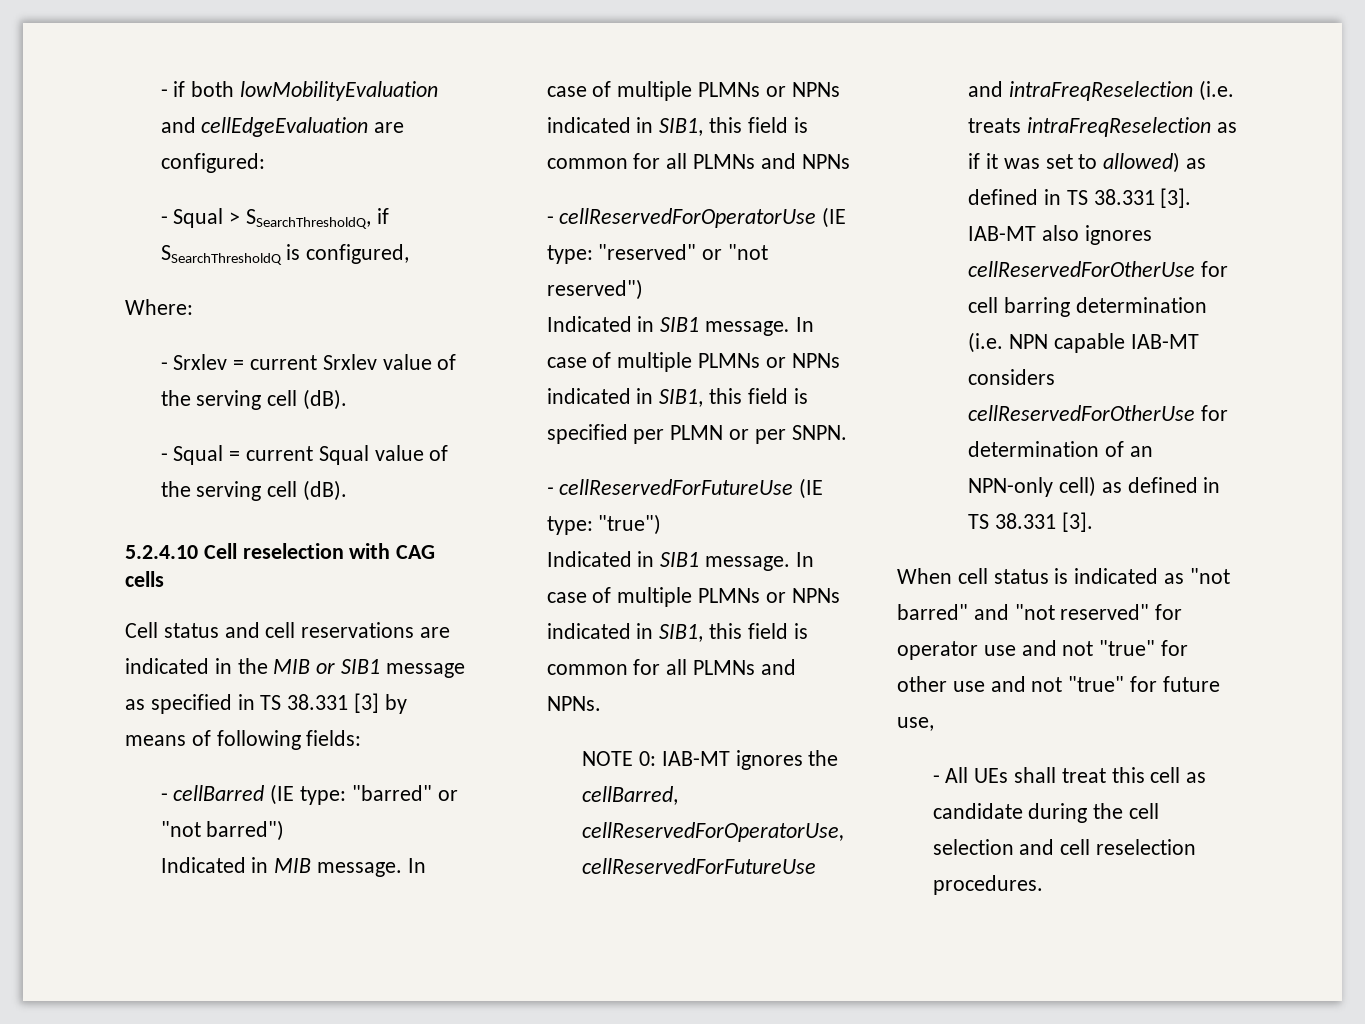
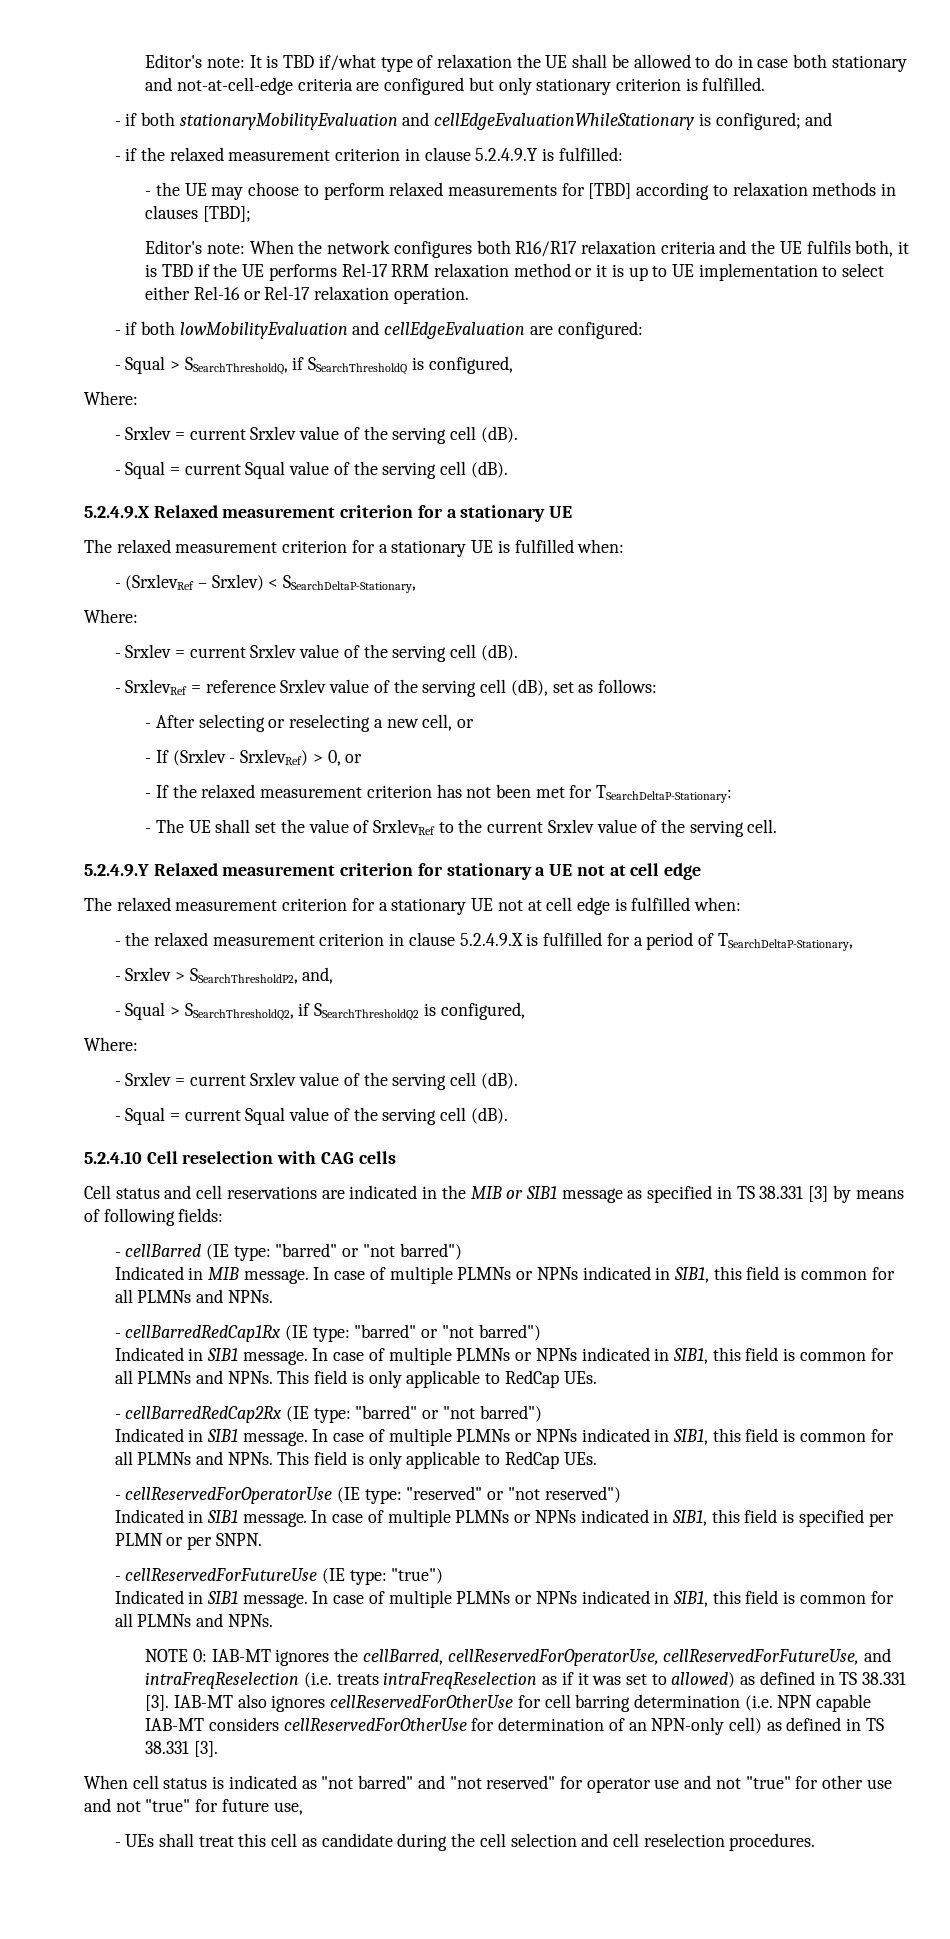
+ Editor's note: It is TBD if/what type of relaxation the UE shall be allowed to do in case both stationary and not-at-cell-edge criteria are configured but only stationary criterion is fulfilled.
+ - if both stationaryMobilityEvaluation and cellEdgeEvaluationWhileStationary is configured; and
+ - if the relaxed measurement criterion in clause 5.2.4.9.Y is fulfilled:
+ - the UE may choose to perform relaxed measurements for [TBD] according to relaxation methods in clauses [TBD];
+ Editor's note: When the network configures both R16/R17 relaxation criteria and the UE fulfils both, it is TBD if the UE performs Rel-17 RRM relaxation method or it is up to UE implementation to select either Rel-16 or Rel-17 relaxation operation.
+ 5.2.4.9.X Relaxed measurement criterion for a stationary UE
+ The relaxed measurement criterion for a stationary UE is fulfilled when:
+ - (SrxlevRef – Srxlev) < SSearchDeltaP-Stationary,
+ Where:
+ - Srxlev = current Srxlev value of the serving cell (dB).
+ - SrxlevRef = reference Srxlev value of the serving cell (dB), set as follows:
+ - After selecting or reselecting a new cell, or
+ - If (Srxlev - SrxlevRef) > 0, or
+ - If the relaxed measurement criterion has not been met for TSearchDeltaP-Stationary:
+ - The UE shall set the value of SrxlevRef to the current Srxlev value of the serving cell.
+ 5.2.4.9.Y Relaxed measurement criterion for stationary a UE not at cell edge
+ The relaxed measurement criterion for a stationary UE not at cell edge is fulfilled when:
+ - the relaxed measurement criterion in clause 5.2.4.9.X is fulfilled for a period of TSearchDeltaP-Stationary,
+ - Srxlev > SSearchThresholdP2, and,
+ - Squal > SSearchThresholdQ2, if SSearchThresholdQ2 is configured,
+ Where:
+ - Srxlev = current Srxlev value of the serving cell (dB).
+ - Squal = current Squal value of the serving cell (dB).
- Indicated in MIB message. In case of multiple PLMNs or NPNs indicated in SIB1, this field is common for all PLMNs and NPNs
+ Indicated in MIB message. In case of multiple PLMNs or NPNs indicated in SIB1, this field is common for all PLMNs and NPNs.
+ - cellBarredRedCap1Rx (IE type: "barred" or "not barred")
+ Indicated in SIB1 message. In case of multiple PLMNs or NPNs indicated in SIB1, this field is common for all PLMNs and NPNs. This field is only applicable to RedCap UEs.
+ - cellBarredRedCap2Rx (IE type: "barred" or "not barred")
+ Indicated in SIB1 message. In case of multiple PLMNs or NPNs indicated in SIB1, this field is common for all PLMNs and NPNs. This field is only applicable to RedCap UEs.
- NOTE 0: IAB-MT ignores the cellBarred, cellReservedForOperatorUse, cellReservedForFutureUse and intraFreqReselection (i.e. treats intraFreqReselection as if it was set to allowed) as defined in TS 38.331 [3].
+ NOTE 0: IAB-MT ignores the cellBarred, cellReservedForOperatorUse, cellReservedForFutureUse, and intraFreqReselection (i.e. treats intraFreqReselection as if it was set to allowed) as defined in TS 38.331 [3].
- - All UEs shall treat this cell as candidate during the cell selection and cell reselection procedures.
+ - UEs shall treat this cell as candidate during the cell selection and cell reselection procedures.

